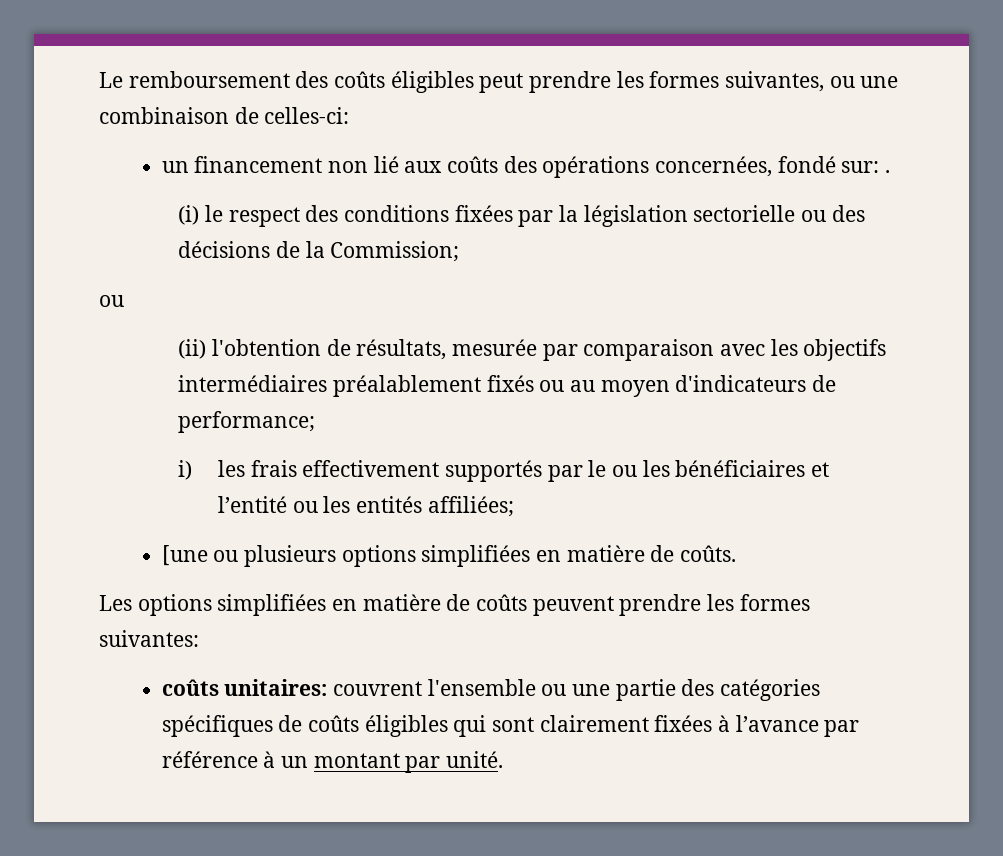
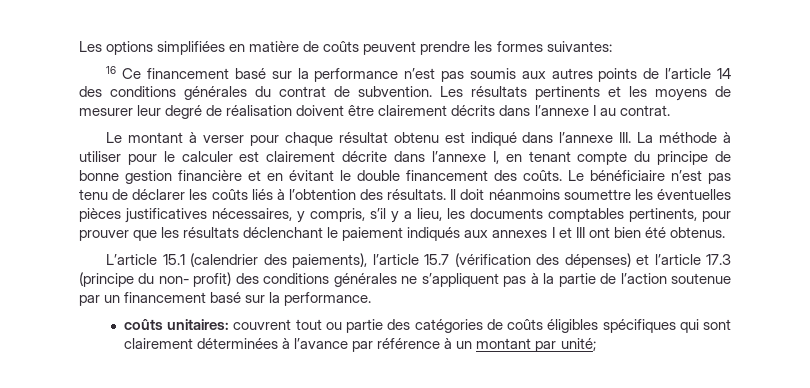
- Le remboursement des coûts éligibles peut prendre les formes suivantes, ou une combinaison de celles-ci:
- un financement non lié aux coûts des opérations concernées, fondé sur: .
- (i) le respect des conditions fixées par la législation sectorielle ou des décisions de la Commission;
- ou
- (ii) l'obtention de résultats, mesurée par comparaison avec les objectifs intermédiaires préalablement fixés ou au moyen d'indicateurs de performance;
- i) les frais effectivement supportés par le ou les bénéficiaires et l’entité ou les entités affiliées;
- [une ou plusieurs options simplifiées en matière de coûts.
+ 16 Ce financement basé sur la performance n’est pas soumis aux autres points de l’article 14 des conditions générales du contrat de subvention. Les résultats pertinents et les moyens de mesurer leur degré de réalisation doivent être clairement décrits dans l’annexe I au contrat.
+ Le montant à verser pour chaque résultat obtenu est indiqué dans l’annexe III. La méthode à utiliser pour le calculer est clairement décrite dans l’annexe I, en tenant compte du principe de bonne gestion financière et en évitant le double financement des coûts. Le bénéficiaire n’est pas tenu de déclarer les coûts liés à l’obtention des résultats. Il doit néanmoins soumettre les éventuelles pièces justificatives nécessaires, y compris, s’il y a lieu, les documents comptables pertinents, pour prouver que les résultats déclenchant le paiement indiqués aux annexes I et III ont bien été obtenus.
+ L’article 15.1 (calendrier des paiements), l’article 15.7 (vérification des dépenses) et l’article 17.3 (principe du non- profit) des conditions générales ne s’appliquent pas à la partie de l’action soutenue par un financement basé sur la performance.
- coûts unitaires: couvrent l'ensemble ou une partie des catégories spécifiques de coûts éligibles qui sont clairement fixées à l’avance par référence à un montant par unité.
+ coûts unitaires: couvrent tout ou partie des catégories de coûts éligibles spécifiques qui sont clairement déterminées à l’avance par référence à un montant par unité;

